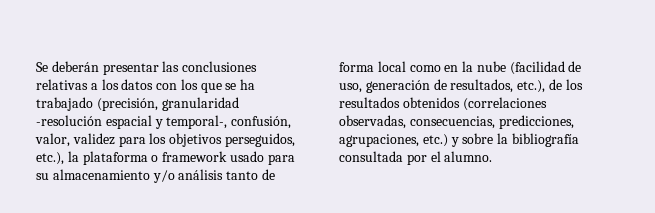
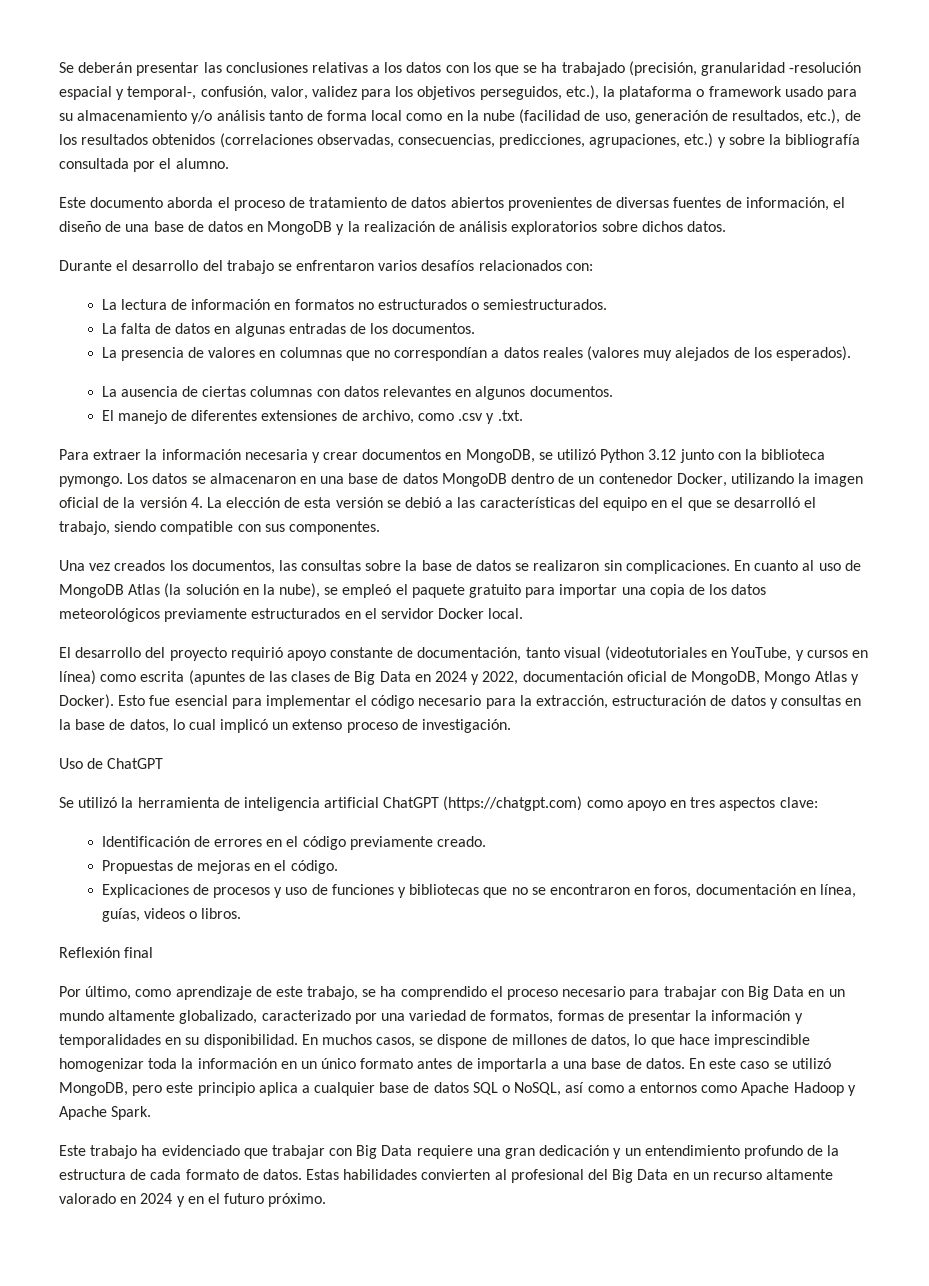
+ Este documento aborda el proceso de tratamiento de datos abiertos provenientes de diversas fuentes de información, el diseño de una base de datos en MongoDB y la realización de análisis exploratorios sobre dichos datos.
+ Durante el desarrollo del trabajo se enfrentaron varios desafíos relacionados con:
+ La lectura de información en formatos no estructurados o semiestructurados.
+ La falta de datos en algunas entradas de los documentos.
+ La presencia de valores en columnas que no correspondían a datos reales (valores muy alejados de los esperados).
+ La ausencia de ciertas columnas con datos relevantes en algunos documentos.
+ El manejo de diferentes extensiones de archivo, como .csv y .txt.
+ Para extraer la información necesaria y crear documentos en MongoDB, se utilizó Python 3.12 junto con la biblioteca pymongo. Los datos se almacenaron en una base de datos MongoDB dentro de un contenedor Docker, utilizando la imagen oficial de la versión 4. La elección de esta versión se debió a las características del equipo en el que se desarrolló el trabajo, siendo compatible con sus componentes.
+ Una vez creados los documentos, las consultas sobre la base de datos se realizaron sin complicaciones. En cuanto al uso de MongoDB Atlas (la solución en la nube), se empleó el paquete gratuito para importar una copia de los datos meteorológicos previamente estructurados en el servidor Docker local.
+ El desarrollo del proyecto requirió apoyo constante de documentación, tanto visual (videotutoriales en YouTube, y cursos en línea) como escrita (apuntes de las clases de Big Data en 2024 y 2022, documentación oficial de MongoDB, Mongo Atlas y Docker). Esto fue esencial para implementar el código necesario para la extracción, estructuración de datos y consultas en la base de datos, lo cual implicó un extenso proceso de investigación.
+ Uso de ChatGPT
+ Se utilizó la herramienta de inteligencia artificial ChatGPT (https://chatgpt.com) como apoyo en tres aspectos clave:
+ Identificación de errores en el código previamente creado.
+ Propuestas de mejoras en el código.
+ Explicaciones de procesos y uso de funciones y bibliotecas que no se encontraron en foros, documentación en línea, guías, videos o libros.
+ Reflexión final
+ Por último, como aprendizaje de este trabajo, se ha comprendido el proceso necesario para trabajar con Big Data en un mundo altamente globalizado, caracterizado por una variedad de formatos, formas de presentar la información y temporalidades en su disponibilidad. En muchos casos, se dispone de millones de datos, lo que hace imprescindible homogenizar toda la información en un único formato antes de importarla a una base de datos. En este caso se utilizó MongoDB, pero este principio aplica a cualquier base de datos SQL o NoSQL, así como a entornos como Apache Hadoop y Apache Spark.
+ Este trabajo ha evidenciado que trabajar con Big Data requiere una gran dedicación y un entendimiento profundo de la estructura de cada formato de datos. Estas habilidades convierten al profesional del Big Data en un recurso altamente valorado en 2024 y en el futuro próximo.

